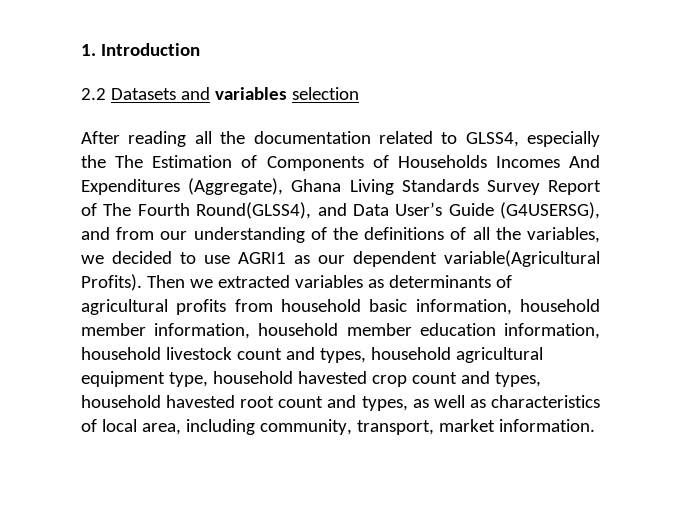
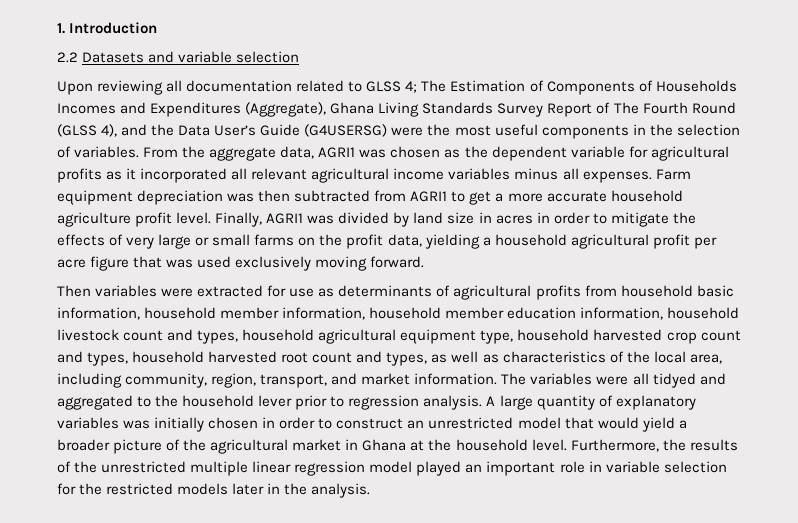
- 2.2 Datasets and variables selection
+ 2.2 Datasets and variable selection
- After reading all the documentation related to GLSS4, especially the The Estimation of Components of Households Incomes And Expenditures (Aggregate), Ghana Living Standards Survey Report of The Fourth Round(GLSS4), and Data User’s Guide (G4USERSG), and from our understanding of the definitions of all the variables, we decided to use AGRI1 as our dependent variable(Agricultural Profits). Then we extracted variables as determinants of agricultural profits from household basic information, household member information, household member education information, household livestock count and types, household agricultural equipment type, household havested crop count and types, household havested root count and types, as well as characteristics of local area, including community, transport, market information.
+ Upon reviewing all documentation related to GLSS 4; The Estimation of Components of Households Incomes and Expenditures (Aggregate), Ghana Living Standards Survey Report of The Fourth Round (GLSS 4), and the Data User’s Guide (G4USERSG) were the most useful components in the selection of variables. From the aggregate data, AGRI1 was chosen as the dependent variable for agricultural profits as it incorporated all relevant agricultural income variables minus all expenses. Farm equipment depreciation was then subtracted from AGRI1 to get a more accurate household agriculture profit level. Finally, AGRI1 was divided by land size in acres in order to mitigate the effects of very large or small farms on the profit data, yielding a household agricultural profit per acre figure that was used exclusively moving forward.
+ Then variables were extracted for use as determinants of agricultural profits from household basic information, household member information, household member education information, household livestock count and types, household agricultural equipment type, household harvested crop count and types, household harvested root count and types, as well as characteristics of the local area, including community, region, transport, and market information. The variables were all tidyed and aggregated to the household lever prior to regression analysis. A large quantity of explanatory variables was initially chosen in order to construct an unrestricted model that would yield a broader picture of the agricultural market in Ghana at the household level. Furthermore, the results of the unrestricted multiple linear regression model played an important role in variable selection for the restricted models later in the analysis.

